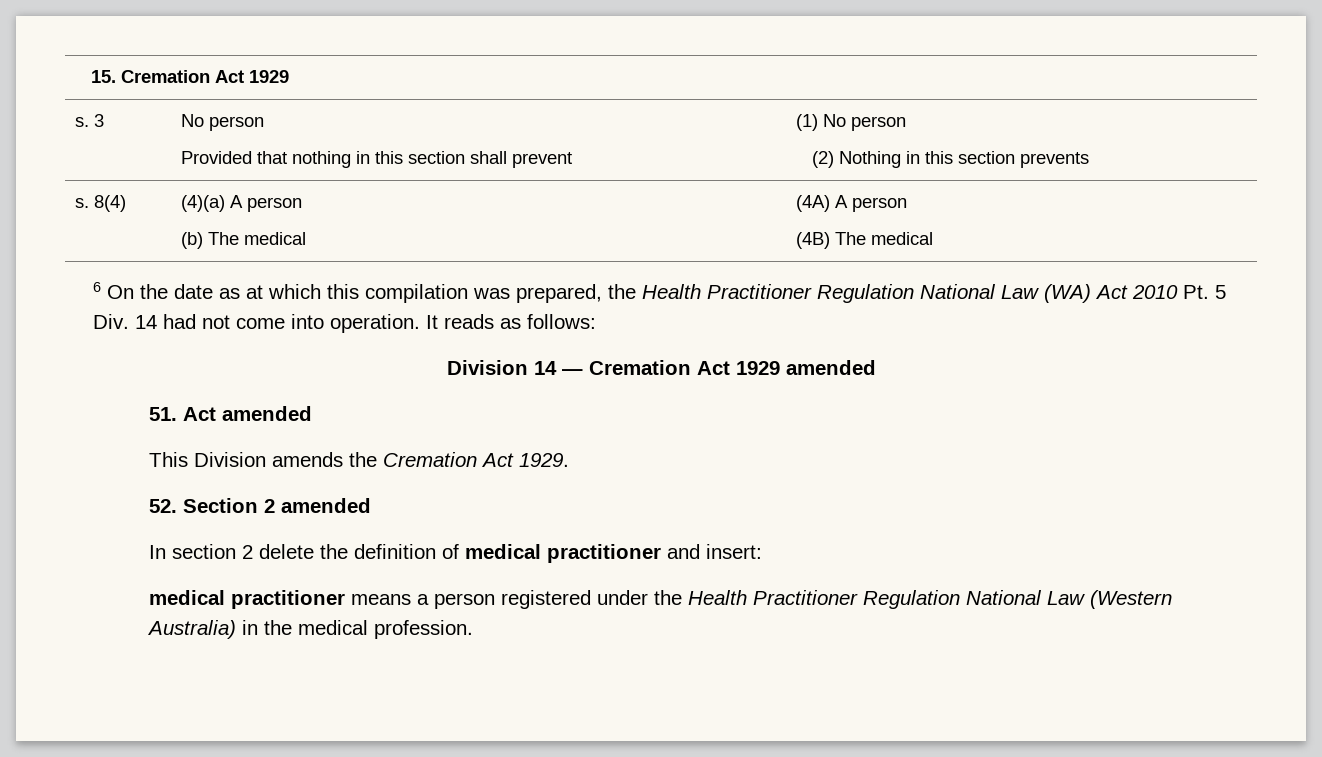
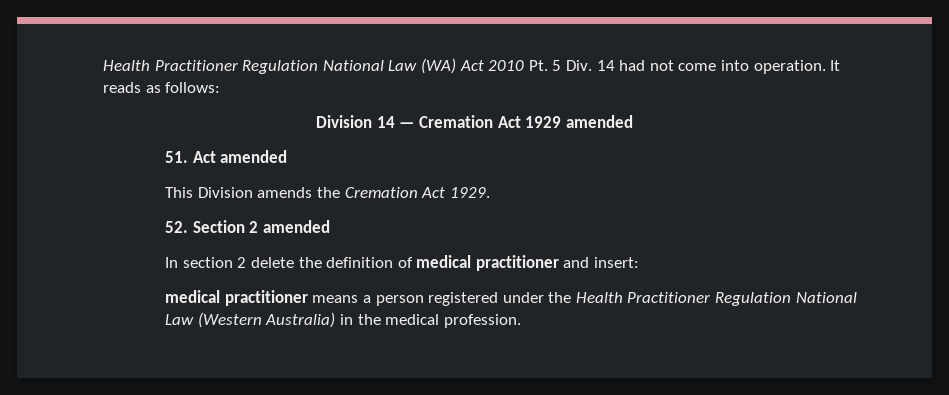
- 15. Cremation Act 1929
- s. 3 | No person
- Provided that nothing in this section shall prevent | (1) No person
- (2) Nothing in this section prevents
- s. 8(4) | (4)(a) A person
- (b) The medical | (4A) A person
- (4B) The medical
- 6 On the date as at which this compilation was prepared, the Health Practitioner Regulation National Law (WA) Act 2010 Pt. 5 Div. 14 had not come into operation.
+ Health Practitioner Regulation National Law (WA) Act 2010 Pt. 5 Div. 14 had not come into operation.

